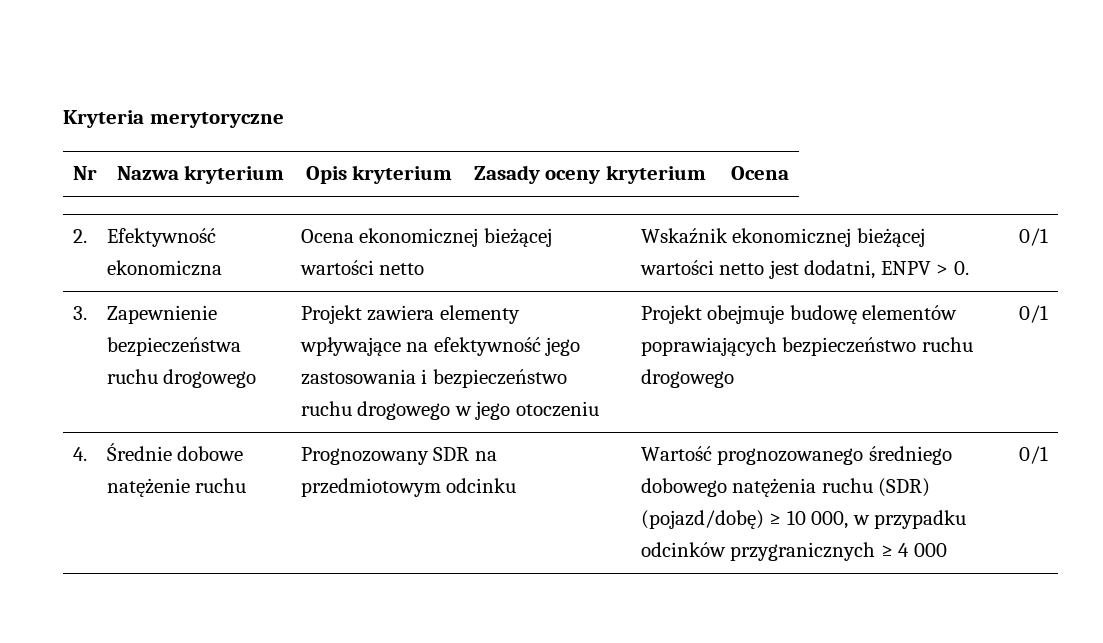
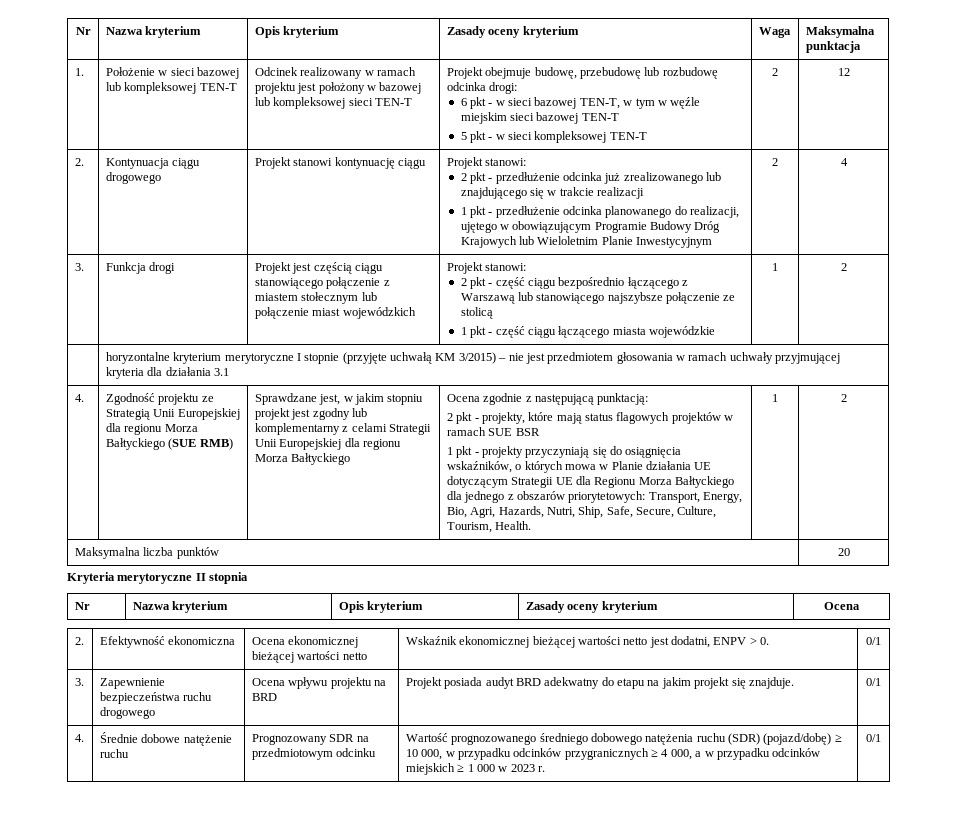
+ Nr | Nazwa kryterium | Opis kryterium | Zasady oceny kryterium | Waga | Maksymalna punktacja
+ 1. | Położenie w sieci bazowej lub kompleksowej TEN-T | Odcinek realizowany w ramach projektu jest położony w bazowej lub kompleksowej sieci TEN-T | Projekt obejmuje budowę, przebudowę lub rozbudowę odcinka drogi:
+ 6 pkt - w sieci bazowej TEN-T, w tym w węźle miejskim sieci bazowej TEN-T
+ 5 pkt - w sieci kompleksowej TEN-T | 2 | 12
+ 2. | Kontynuacja ciągu drogowego | Projekt stanowi kontynuację ciągu | Projekt stanowi:
+ 2 pkt - przedłużenie odcinka już zrealizowanego lub znajdującego się w trakcie realizacji
+ 1 pkt - przedłużenie odcinka planowanego do realizacji, ujętego w obowiązującym Programie Budowy Dróg Krajowych lub Wieloletnim Planie Inwestycyjnym | 2 | 4
+ 3. | Funkcja drogi | Projekt jest częścią ciągu stanowiącego połączenie z miastem stołecznym lub połączenie miast wojewódzkich | Projekt stanowi:
+ 2 pkt - część ciągu bezpośrednio łączącego z Warszawą lub stanowiącego najszybsze połączenie ze stolicą
+ 1 pkt - część ciągu łączącego miasta wojewódzkie | 1 | 2
+ | horyzontalne kryterium merytoryczne I stopnie (przyjęte uchwałą KM 3/2015) – nie jest przedmiotem głosowania w ramach uchwały przyjmującej kryteria dla działania 3.1
+ 4. | Zgodność projektu ze Strategią Unii Europejskiej dla regionu Morza Bałtyckiego (SUE RMB) | Sprawdzane jest, w jakim stopniu projekt jest zgodny lub komplementarny z celami Strategii Unii Europejskiej dla regionu Morza Bałtyckiego | Ocena zgodnie z następującą punktacją:
+ 2 pkt - projekty, które mają status flagowych projektów w ramach SUE BSR
+ 1 pkt - projekty przyczyniają się do osiągnięcia wskaźników, o których mowa w Planie działania UE dotyczącym Strategii UE dla Regionu Morza Bałtyckiego dla jednego z obszarów priorytetowych: Transport, Energy, Bio, Agri, Hazards, Nutri, Ship, Safe, Secure, Culture, Tourism, Health. | 1 | 2
+ Maksymalna liczba punktów | 20
- Kryteria merytoryczne
+ Kryteria merytoryczne II stopnia
- 3. | Zapewnienie bezpieczeństwa ruchu drogowego | Projekt zawiera elementy wpływające na efektywność jego zastosowania i bezpieczeństwo ruchu drogowego w jego otoczeniu | Projekt obejmuje budowę elementów poprawiających bezpieczeństwo ruchu drogowego | 0/1
+ 3. | Zapewnienie bezpieczeństwa ruchu drogowego | Ocena wpływu projektu na BRD | Projekt posiada audyt BRD adekwatny do etapu na jakim projekt się znajduje. | 0/1
- 4. | Średnie dobowe natężenie ruchu | Prognozowany SDR na przedmiotowym odcinku | Wartość prognozowanego średniego dobowego natężenia ruchu (SDR) (pojazd/dobę) ≥ 10 000, w przypadku odcinków przygranicznych ≥ 4 000 | 0/1
+ 4. | Średnie dobowe natężenie ruchu | Prognozowany SDR na przedmiotowym odcinku | Wartość prognozowanego średniego dobowego natężenia ruchu (SDR) (pojazd/dobę) ≥ 10 000, w przypadku odcinków przygranicznych ≥ 4 000, a w przypadku odcinków miejskich ≥ 1 000 w 2023 r. | 0/1

